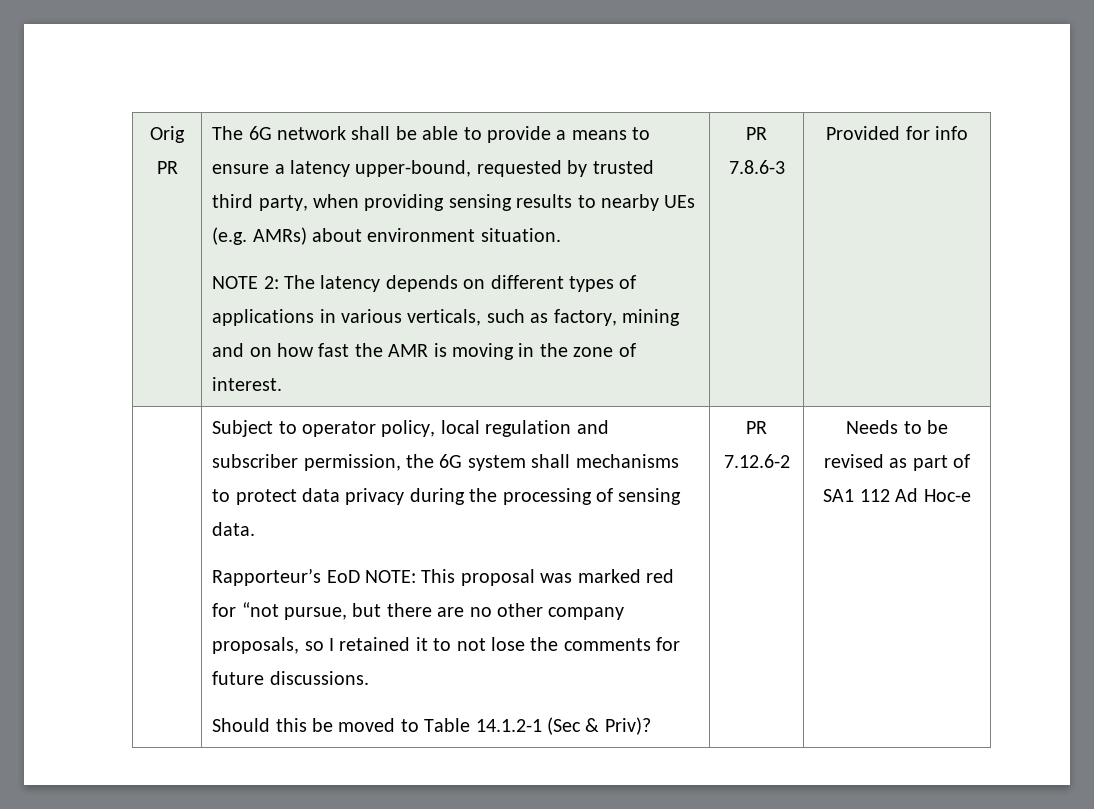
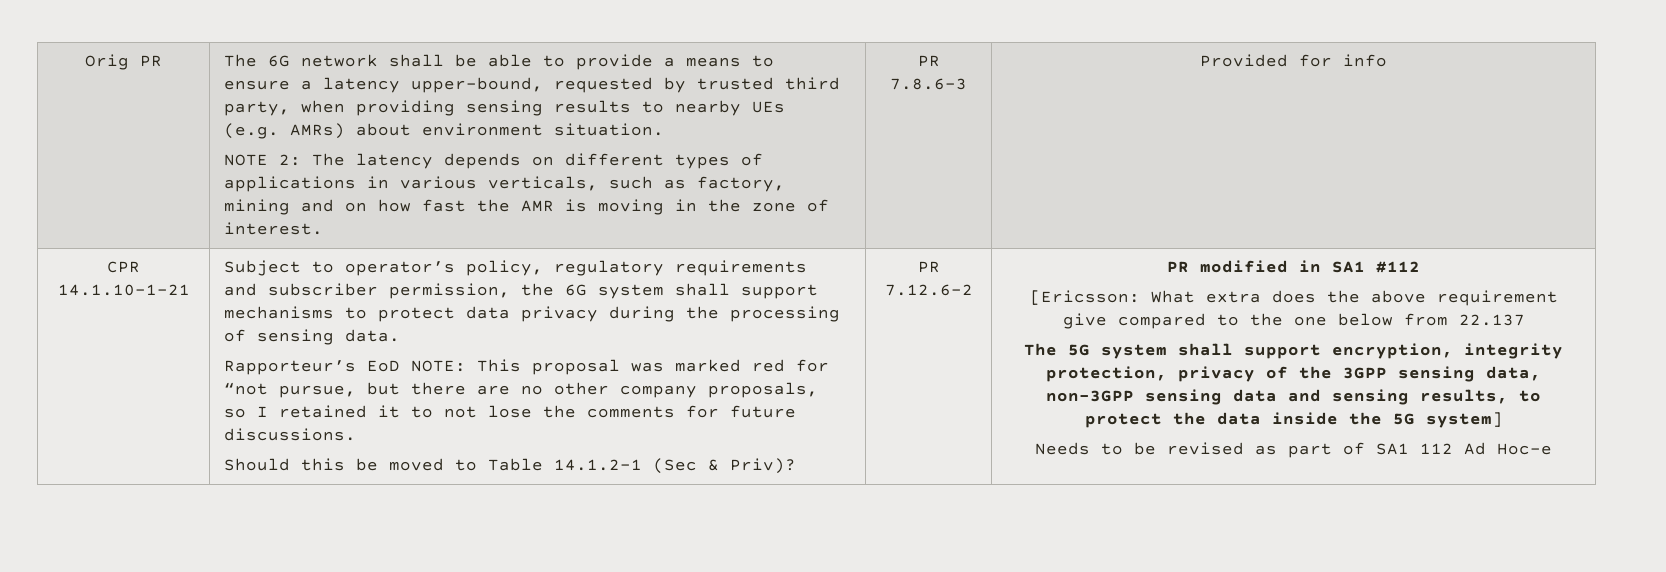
+ CPR 14.1.10-1-21
- Subject to operator policy, local regulation and subscriber permission, the 6G system shall mechanisms to protect data privacy during the processing of sensing data.
+ Subject to operator’s policy, regulatory requirements and subscriber permission, the 6G system shall support mechanisms to protect data privacy during the processing of sensing data.
+ PR modified in SA1 #112
+ [Ericsson: What extra does the above requirement give compared to the one below from 22.137
+ The 5G system shall support encryption, integrity protection, privacy of the 3GPP sensing data, non-3GPP sensing data and sensing results, to protect the data inside the 5G system]

